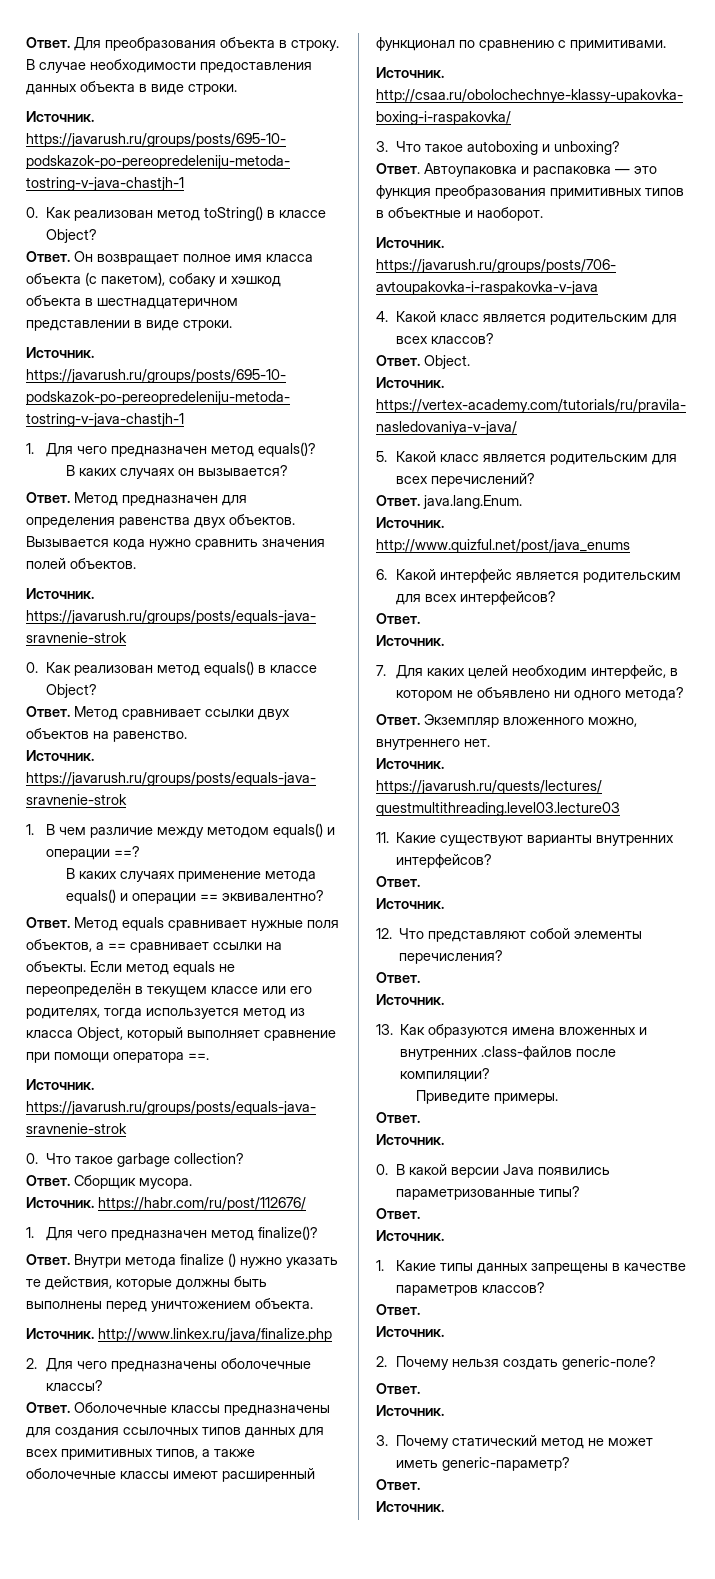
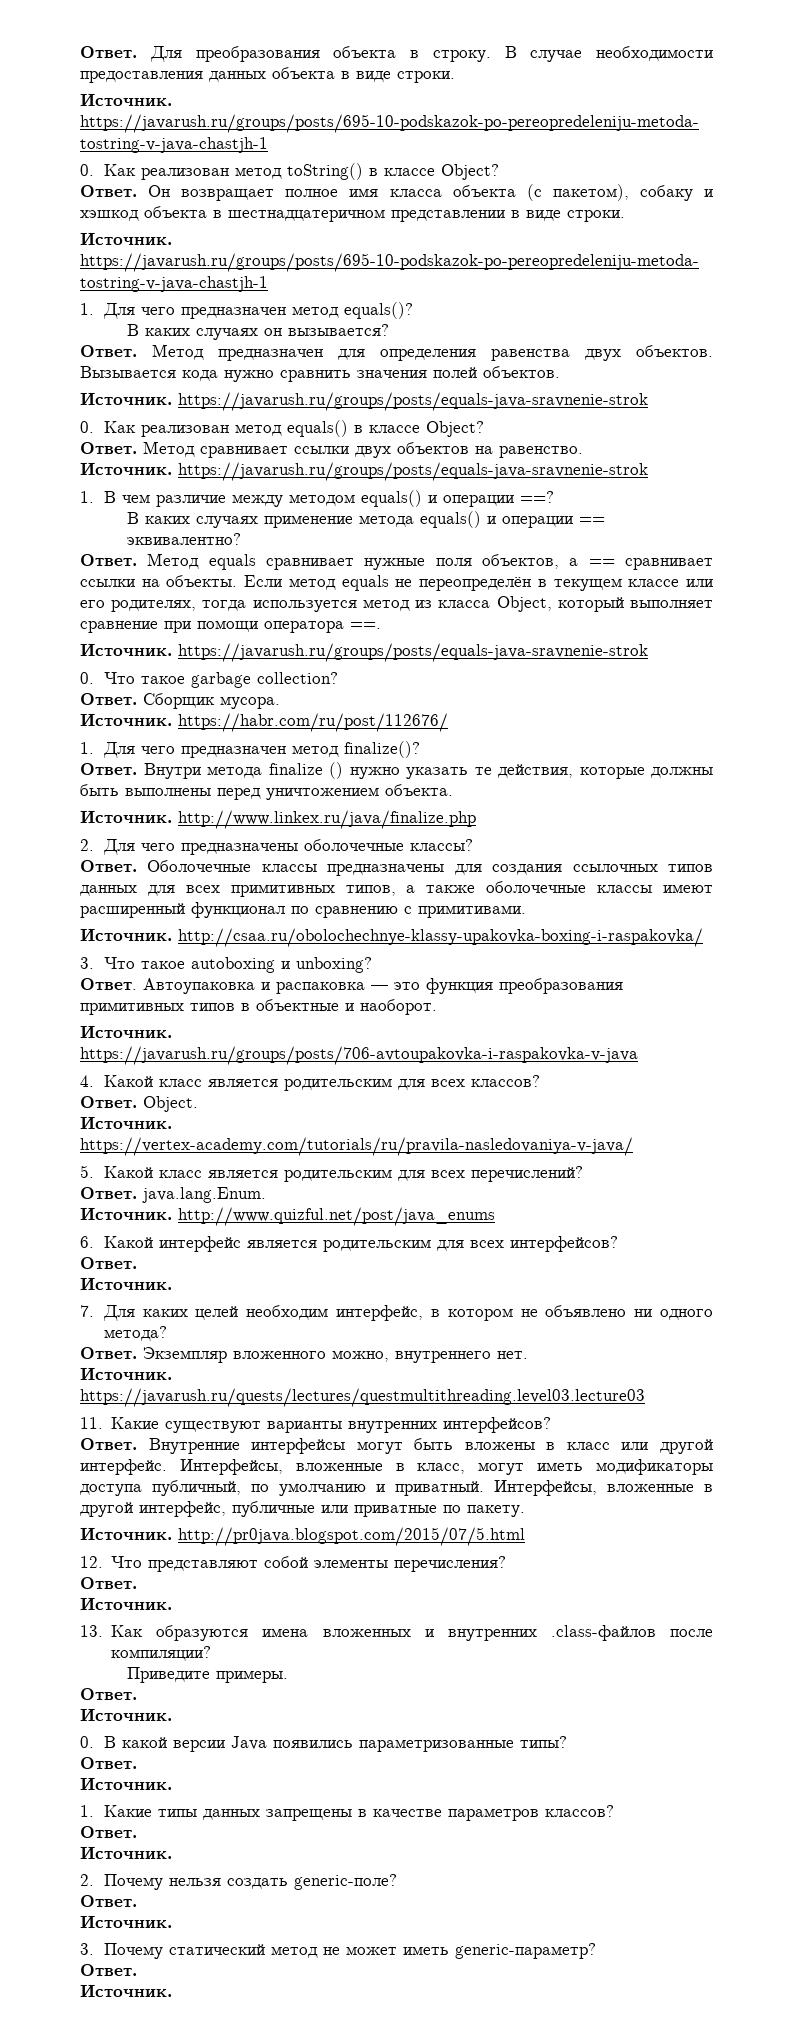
  11. Какие существуют варианты внутренних интерфейсов?
- Ответ.
- Источник.
+ Ответ. Внутренние интерфейсы могут быть вложены в класс или другой интерфейс. Интерфейсы, вложенные в класс, могут иметь модификаторы доступа публичный, по умолчанию и приватный. Интерфейсы, вложенные в другой интерфейс, публичные или приватные по пакету.
+ Источник. http://pr0java.blogspot.com/2015/07/5.html

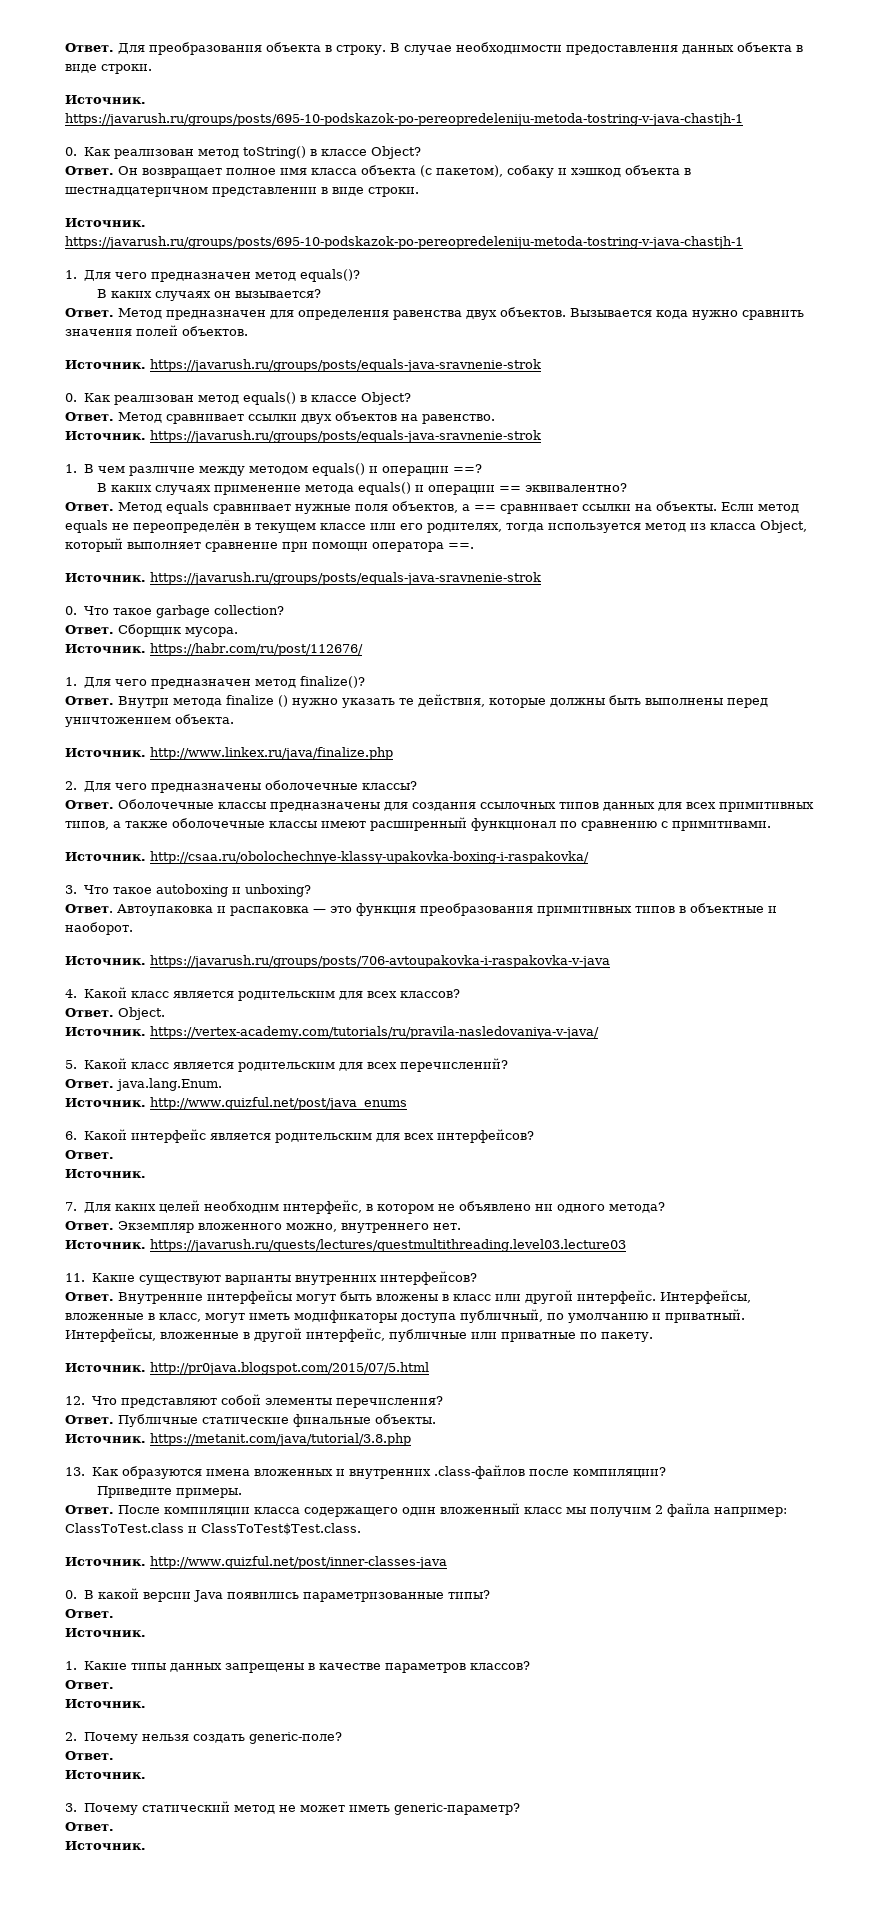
  12. Что представляют собой элементы перечисления?
- Ответ.
- Источник.
+ Ответ. Публичные статические финальные объекты.
+ Источник. https://metanit.com/java/tutorial/3.8.php
  Приведите примеры.
- Ответ.
- Источник.
+ Ответ. После компиляции класса содержащего один вложенный класс мы получим 2 файла например: ClassToTest.class и ClassToTest$Test.class.
+ Источник. http://www.quizful.net/post/inner-classes-java

